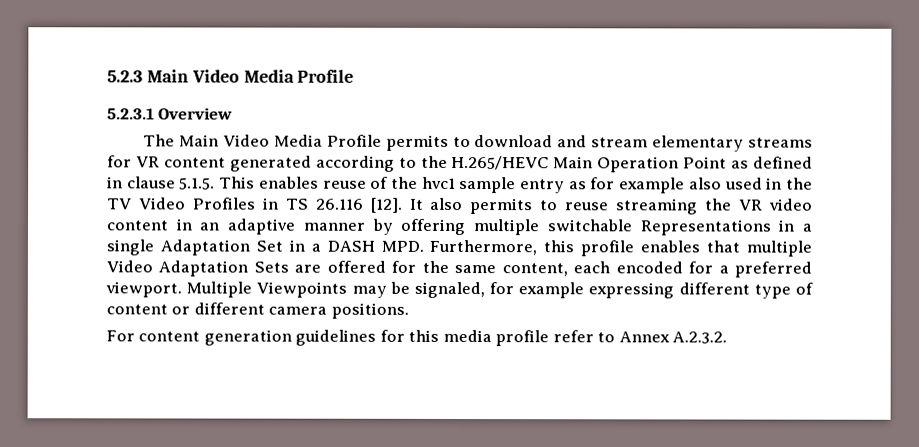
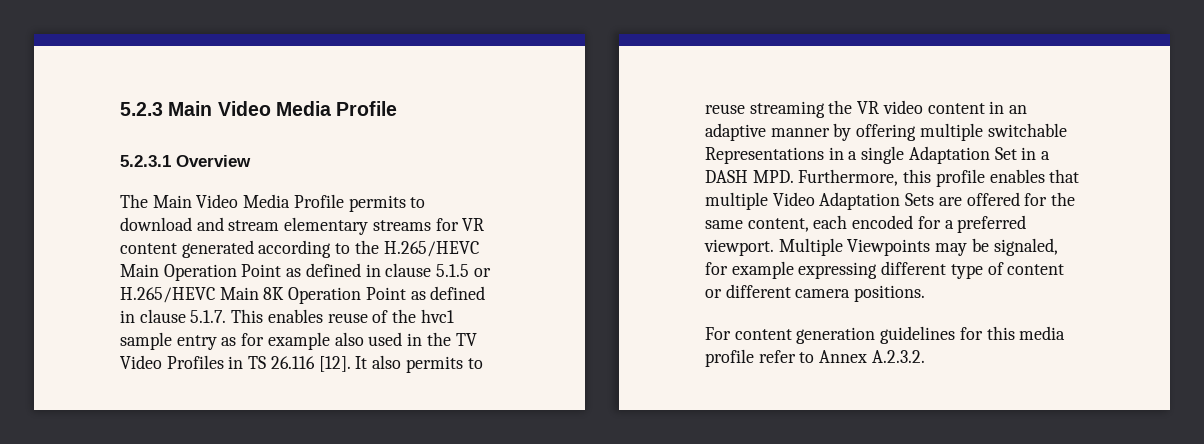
- The Main Video Media Profile permits to download and stream elementary streams for VR content generated according to the H.265/HEVC Main Operation Point as defined in clause 5.1.5. This enables reuse of the hvc1 sample entry as for example also used in the TV Video Profiles in TS 26.116 [12].
+ The Main Video Media Profile permits to download and stream elementary streams for VR content generated according to the H.265/HEVC Main Operation Point as defined in clause 5.1.5 or H.265/HEVC Main 8K Operation Point as defined in clause 5.1.7. This enables reuse of the hvc1 sample entry as for example also used in the TV Video Profiles in TS 26.116 [12].

